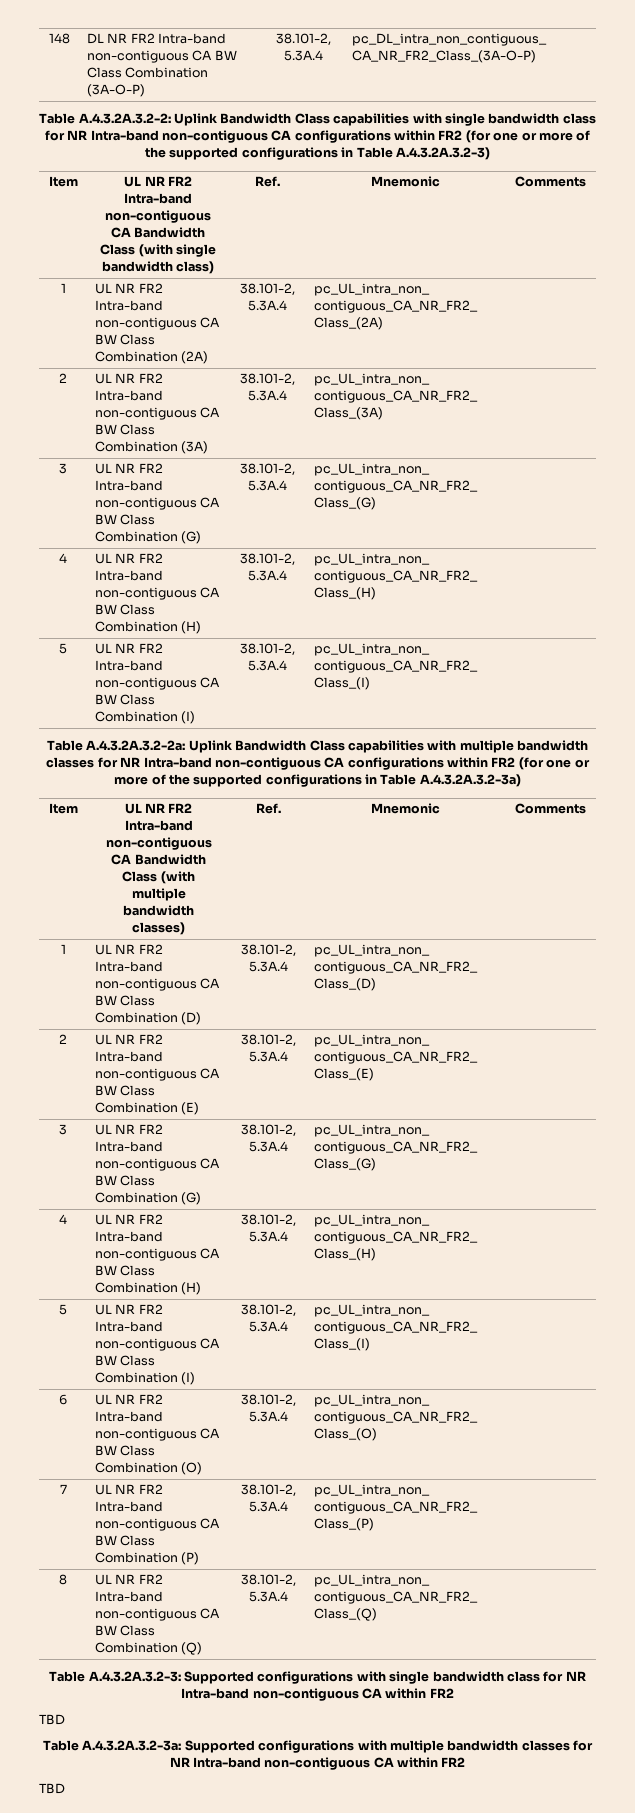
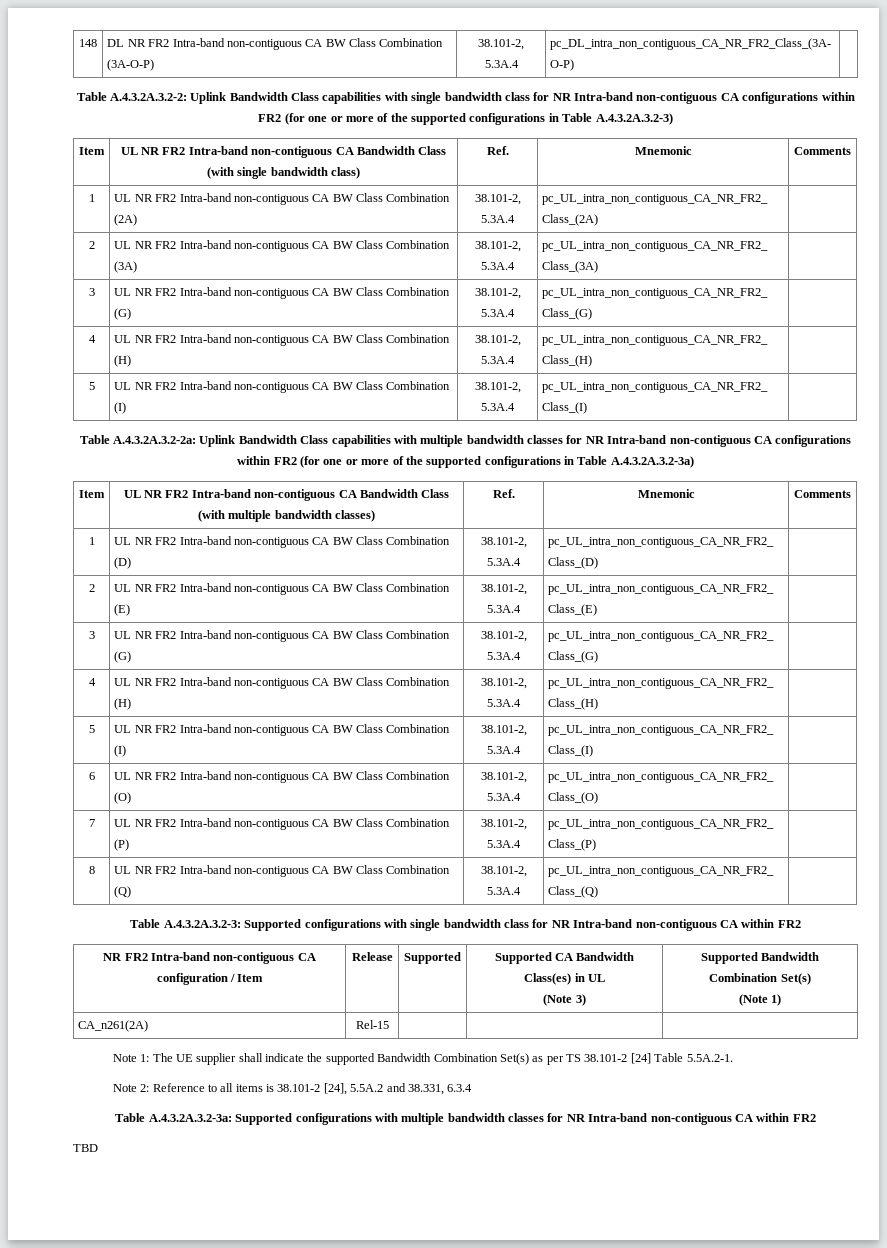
  Table A.4.3.2A.3.2-3: Supported configurations with single bandwidth class for NR Intra-band non-contiguous CA within FR2
- TBD
+ NR FR2 Intra-band non-contiguous CA configuration / Item | Release | Supported | Supported CA Bandwidth Class(es) in UL
+ (Note 3) | Supported Bandwidth Combination Set(s)
+ (Note 1)
+ CA_n261(2A) | Rel-15 | | |
+ Note 1: The UE supplier shall indicate the supported Bandwidth Combination Set(s) as per TS 38.101-2 [24] Table 5.5A.2-1.
+ Note 2: Reference to all items is 38.101-2 [24], 5.5A.2 and 38.331, 6.3.4

